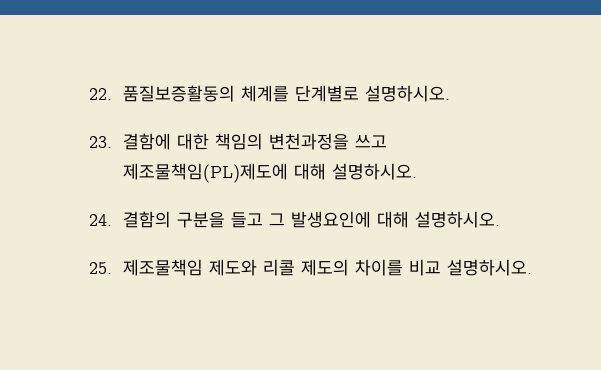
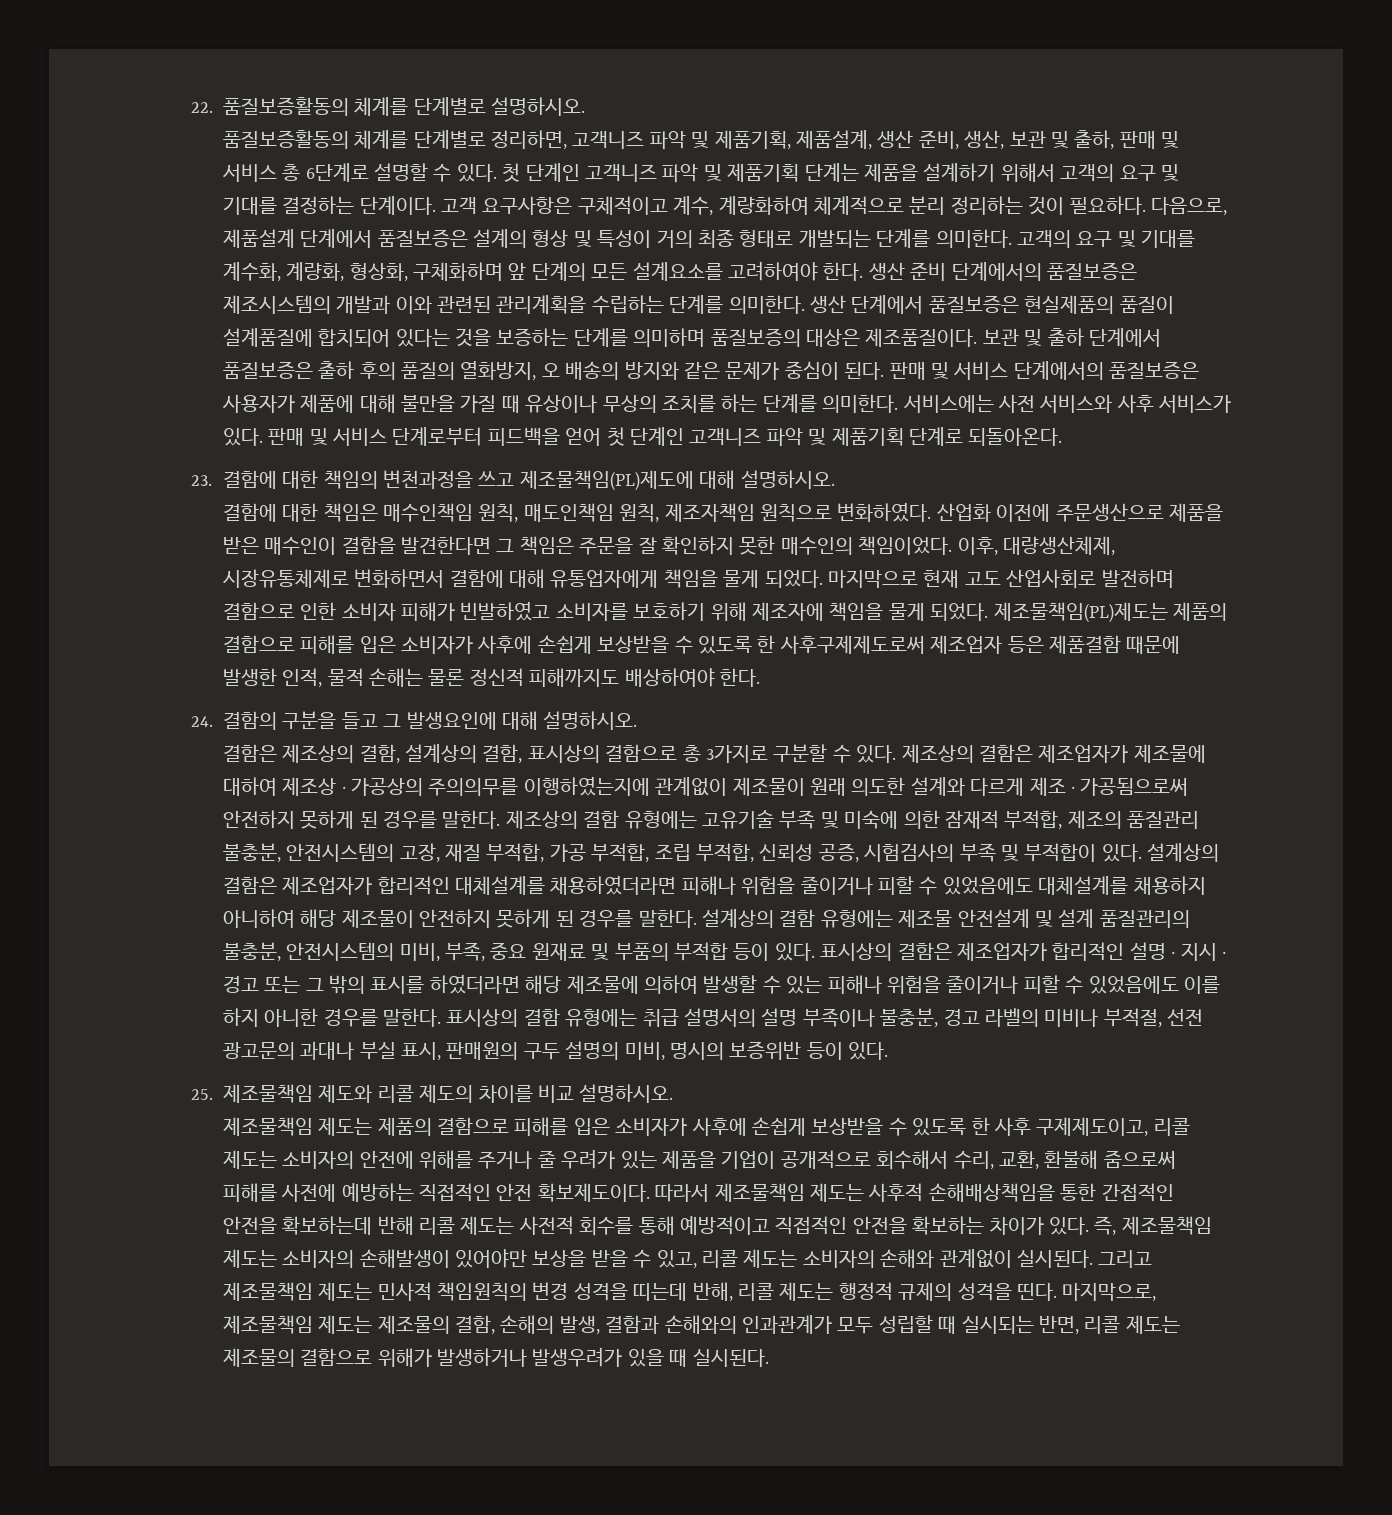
+ 품질보증활동의 체계를 단계별로 정리하면, 고객니즈 파악 및 제품기획, 제품설계, 생산 준비, 생산, 보관 및 출하, 판매 및 서비스 총 6단계로 설명할 수 있다. 첫 단계인 고객니즈 파악 및 제품기획 단계는 제품을 설계하기 위해서 고객의 요구 및 기대를 결정하는 단계이다. 고객 요구사항은 구체적이고 계수, 계량화하여 체계적으로 분리 정리하는 것이 필요하다. 다음으로, 제품설계 단계에서 품질보증은 설계의 형상 및 특성이 거의 최종 형태로 개발되는 단계를 의미한다. 고객의 요구 및 기대를 계수화, 계량화, 형상화, 구체화하며 앞 단계의 모든 설계요소를 고려하여야 한다. 생산 준비 단계에서의 품질보증은 제조시스템의 개발과 이와 관련된 관리계획을 수립하는 단계를 의미한다. 생산 단계에서 품질보증은 현실제품의 품질이 설계품질에 합치되어 있다는 것을 보증하는 단계를 의미하며 품질보증의 대상은 제조품질이다. 보관 및 출하 단계에서 품질보증은 출하 후의 품질의 열화방지, 오 배송의 방지와 같은 문제가 중심이 된다. 판매 및 서비스 단계에서의 품질보증은 사용자가 제품에 대해 불만을 가질 때 유상이나 무상의 조치를 하는 단계를 의미한다. 서비스에는 사전 서비스와 사후 서비스가 있다. 판매 및 서비스 단계로부터 피드백을 얻어 첫 단계인 고객니즈 파악 및 제품기획 단계로 되돌아온다.
+ 결함에 대한 책임은 매수인책임 원칙, 매도인책임 원칙, 제조자책임 원칙으로 변화하였다. 산업화 이전에 주문생산으로 제품을 받은 매수인이 결함을 발견한다면 그 책임은 주문을 잘 확인하지 못한 매수인의 책임이었다. 이후, 대량생산체제, 시장유통체제로 변화하면서 결함에 대해 유통업자에게 책임을 물게 되었다. 마지막으로 현재 고도 산업사회로 발전하며 결함으로 인한 소비자 피해가 빈발하였고 소비자를 보호하기 위해 제조자에 책임을 물게 되었다. 제조물책임(PL)제도는 제품의 결함으로 피해를 입은 소비자가 사후에 손쉽게 보상받을 수 있도록 한 사후구제제도로써 제조업자 등은 제품결함 때문에 발생한 인적, 물적 손해는 물론 정신적 피해까지도 배상하여야 한다.
+ 결함은 제조상의 결함, 설계상의 결함, 표시상의 결함으로 총 3가지로 구분할 수 있다. 제조상의 결함은 제조업자가 제조물에 대하여 제조상 · 가공상의 주의의무를 이행하였는지에 관계없이 제조물이 원래 의도한 설계와 다르게 제조 · 가공됨으로써 안전하지 못하게 된 경우를 말한다. 제조상의 결함 유형에는 고유기술 부족 및 미숙에 의한 잠재적 부적합, 제조의 품질관리 불충분, 안전시스템의 고장, 재질 부적합, 가공 부적합, 조립 부적합, 신뢰성 공증, 시험검사의 부족 및 부적합이 있다. 설계상의 결함은 제조업자가 합리적인 대체설계를 채용하였더라면 피해나 위험을 줄이거나 피할 수 있었음에도 대체설계를 채용하지 아니하여 해당 제조물이 안전하지 못하게 된 경우를 말한다. 설계상의 결함 유형에는 제조물 안전설계 및 설계 품질관리의 불충분, 안전시스템의 미비, 부족, 중요 원재료 및 부품의 부적합 등이 있다. 표시상의 결함은 제조업자가 합리적인 설명 · 지시 · 경고 또는 그 밖의 표시를 하였더라면 해당 제조물에 의하여 발생할 수 있는 피해나 위험을 줄이거나 피할 수 있었음에도 이를 하지 아니한 경우를 말한다. 표시상의 결함 유형에는 취급 설명서의 설명 부족이나 불충분, 경고 라벨의 미비나 부적절, 선전 광고문의 과대나 부실 표시, 판매원의 구두 설명의 미비, 명시의 보증위반 등이 있다.
+ 제조물책임 제도는 제품의 결함으로 피해를 입은 소비자가 사후에 손쉽게 보상받을 수 있도록 한 사후 구제제도이고, 리콜 제도는 소비자의 안전에 위해를 주거나 줄 우려가 있는 제품을 기업이 공개적으로 회수해서 수리, 교환, 환불해 줌으로써 피해를 사전에 예방하는 직접적인 안전 확보제도이다. 따라서 제조물책임 제도는 사후적 손해배상책임을 통한 간접적인 안전을 확보하는데 반해 리콜 제도는 사전적 회수를 통해 예방적이고 직접적인 안전을 확보하는 차이가 있다. 즉, 제조물책임 제도는 소비자의 손해발생이 있어야만 보상을 받을 수 있고, 리콜 제도는 소비자의 손해와 관계없이 실시된다. 그리고 제조물책임 제도는 민사적 책임원칙의 변경 성격을 띠는데 반해, 리콜 제도는 행정적 규제의 성격을 띤다. 마지막으로, 제조물책임 제도는 제조물의 결함, 손해의 발생, 결함과 손해와의 인과관계가 모두 성립할 때 실시되는 반면, 리콜 제도는 제조물의 결함으로 위해가 발생하거나 발생우려가 있을 때 실시된다.

